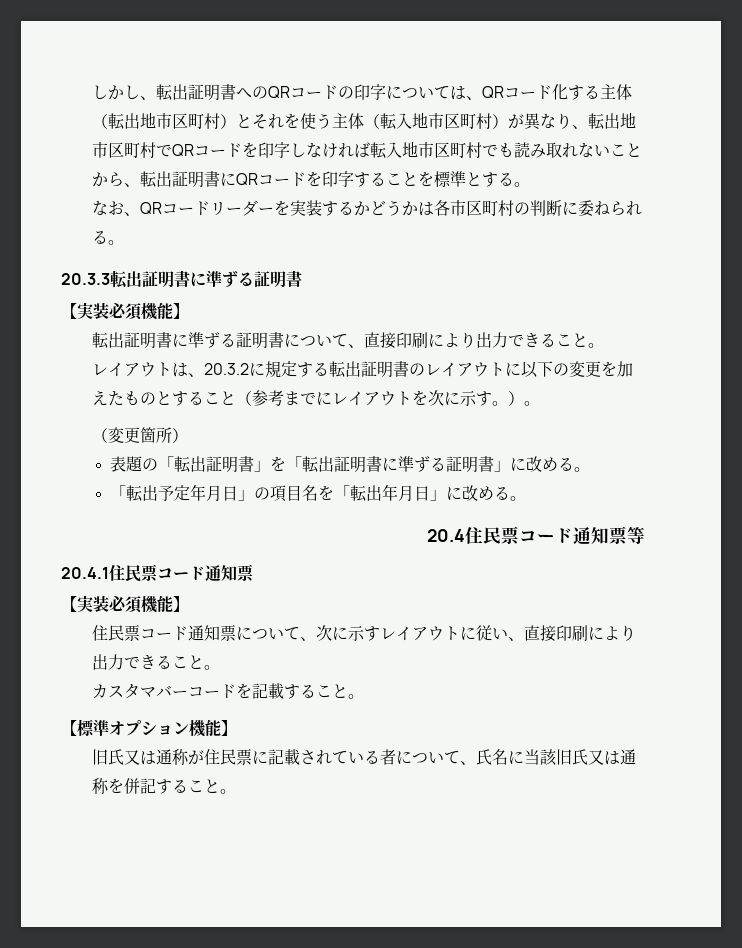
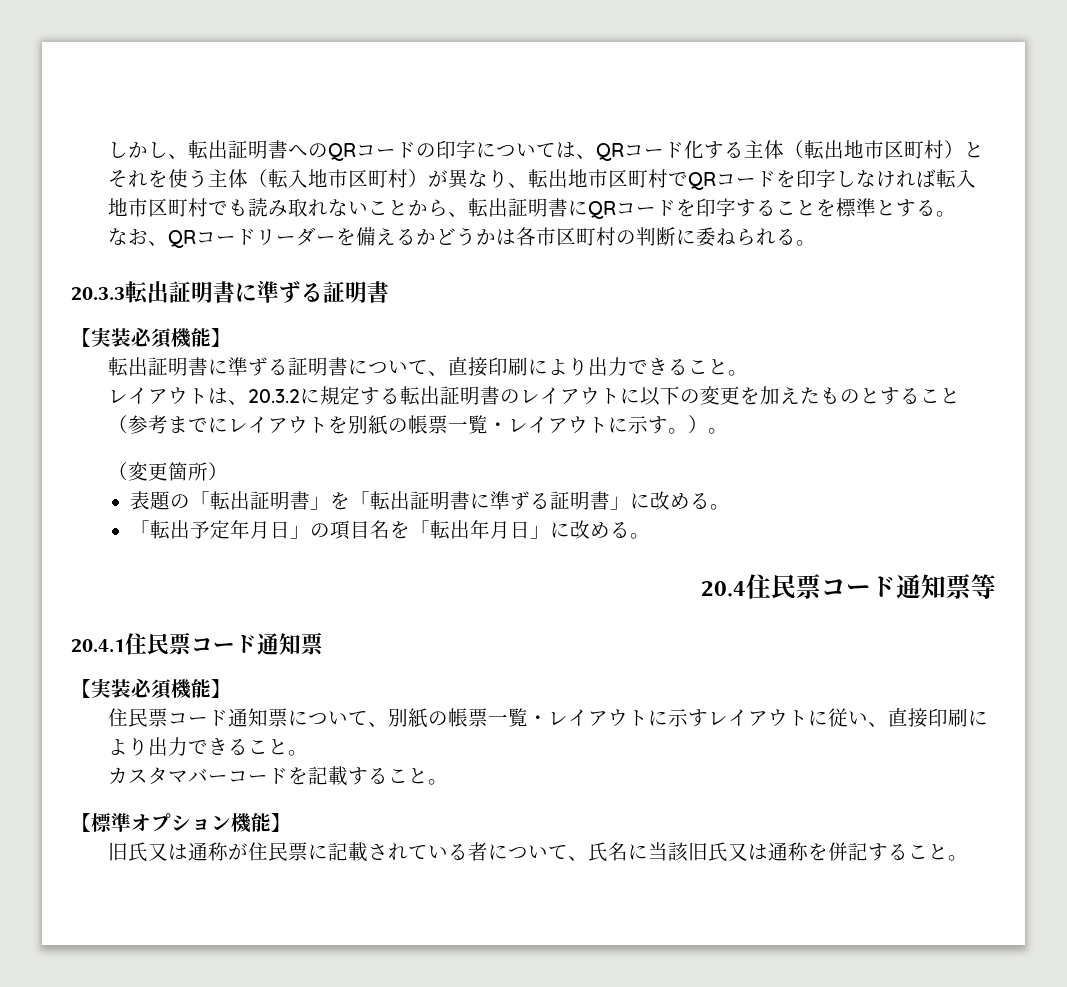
- なお、QRコードリーダーを実装するかどうかは各市区町村の判断に委ねられる。
+ なお、QRコードリーダーを備えるかどうかは各市区町村の判断に委ねられる。
- レイアウトは、20.3.2に規定する転出証明書のレイアウトに以下の変更を加えたものとすること（参考までにレイアウトを次に示す。）。
+ レイアウトは、20.3.2に規定する転出証明書のレイアウトに以下の変更を加えたものとすること（参考までにレイアウトを別紙の帳票一覧・レイアウトに示す。）。
- 住民票コード通知票について、次に示すレイアウトに従い、直接印刷により出力できること。
+ 住民票コード通知票について、別紙の帳票一覧・レイアウトに示すレイアウトに従い、直接印刷により出力できること。

